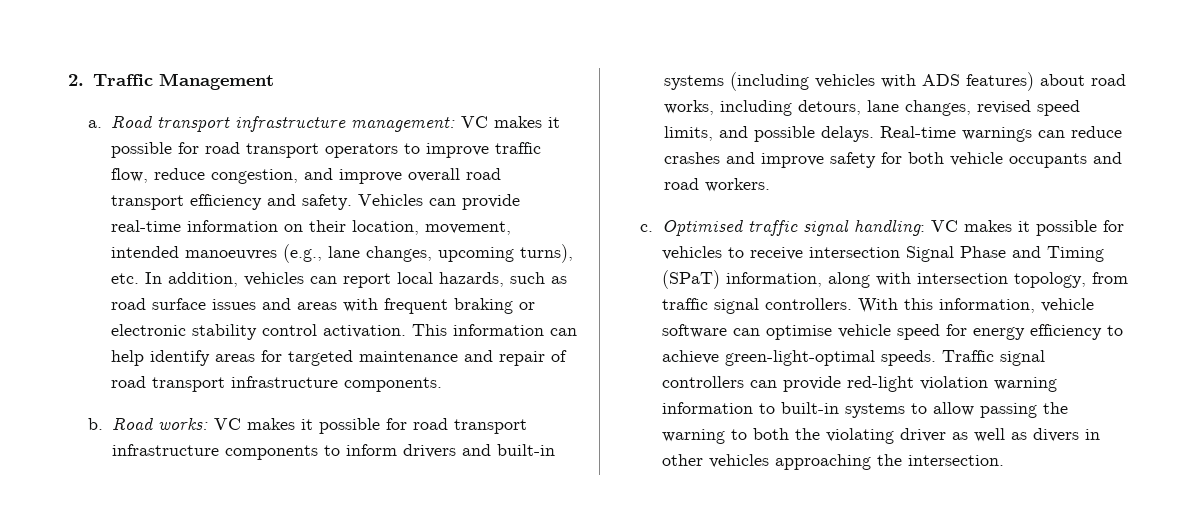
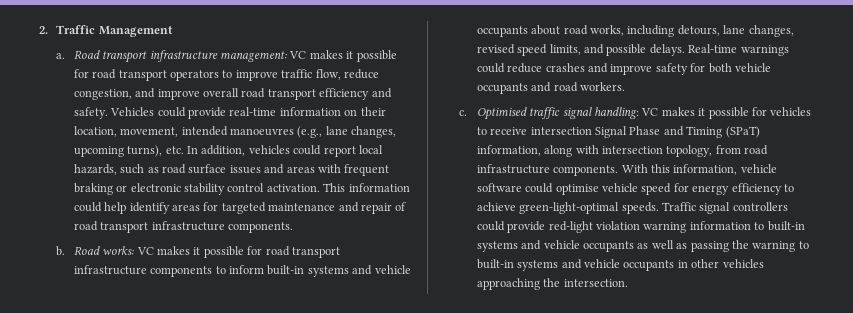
- Vehicles can provide real-time information on their location, movement, intended manoeuvres (e.g., lane changes, upcoming turns), etc. In addition, vehicles can report local hazards, such as road surface issues and areas with frequent braking or electronic stability control activation.
+ Vehicles could provide real-time information on their location, movement, intended manoeuvres (e.g., lane changes, upcoming turns), etc. In addition, vehicles could report local hazards, such as road surface issues and areas with frequent braking or electronic stability control activation.
- This information can help identify areas for targeted maintenance and repair of road transport infrastructure components.
+ This information could help identify areas for targeted maintenance and repair of road transport infrastructure components.
- Road works: VC makes it possible for road transport infrastructure components to inform drivers and built-in systems (including vehicles with ADS features) about road works, including detours, lane changes, revised speed limits, and possible delays.
+ Road works: VC makes it possible for road transport infrastructure components to inform built-in systems and vehicle occupants about road works, including detours, lane changes, revised speed limits, and possible delays.
- Real-time warnings can reduce crashes and improve safety for both vehicle occupants and road workers.
+ Real-time warnings could reduce crashes and improve safety for both vehicle occupants and road workers.
- Optimised traffic signal handling: VC makes it possible for vehicles to receive intersection Signal Phase and Timing (SPaT) information, along with intersection topology, from traffic signal controllers.
+ Optimised traffic signal handling: VC makes it possible for vehicles to receive intersection Signal Phase and Timing (SPaT) information, along with intersection topology, from road infrastructure components.
- With this information, vehicle software can optimise vehicle speed for energy efficiency to achieve green-light-optimal speeds.
+ With this information, vehicle software could optimise vehicle speed for energy efficiency to achieve green-light-optimal speeds.
- Traffic signal controllers can provide red-light violation warning information to built-in systems to allow passing the warning to both the violating driver as well as divers in other vehicles approaching the intersection.
+ Traffic signal controllers could provide red-light violation warning information to built-in systems and vehicle occupants as well as passing the warning to built-in systems and vehicle occupants in other vehicles approaching the intersection.

